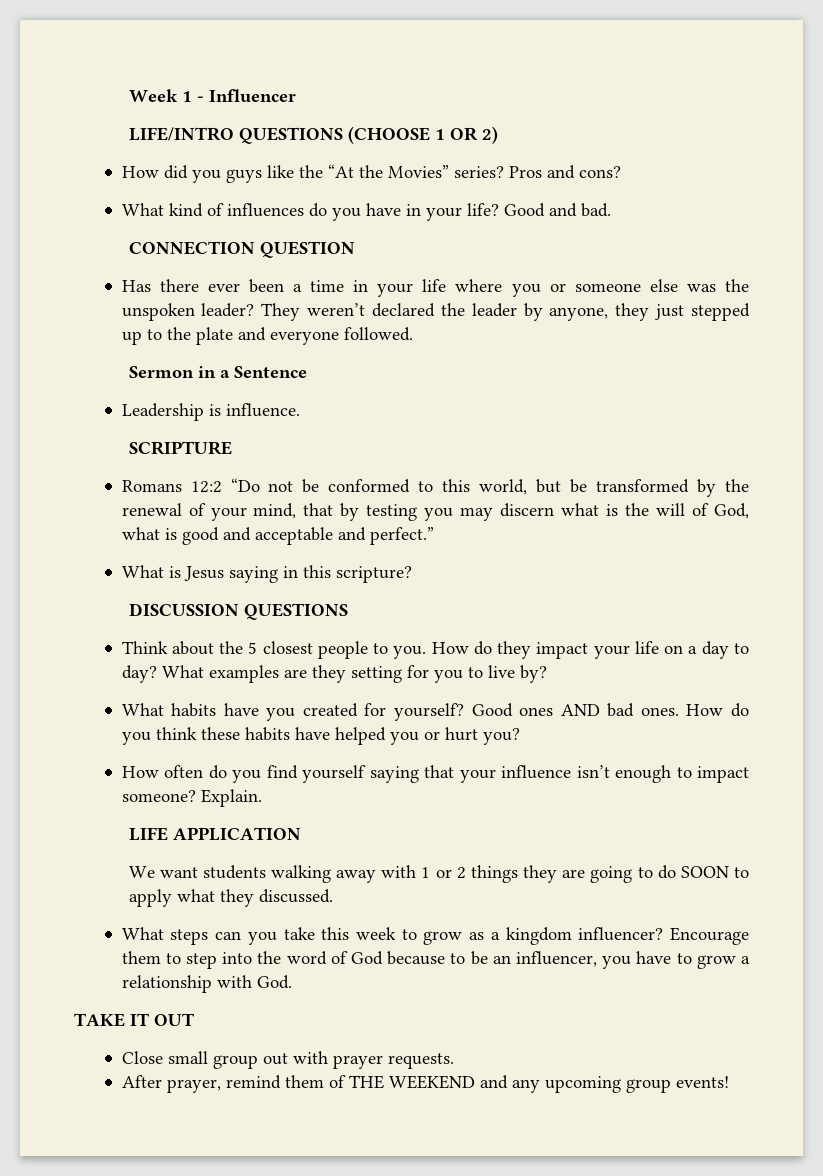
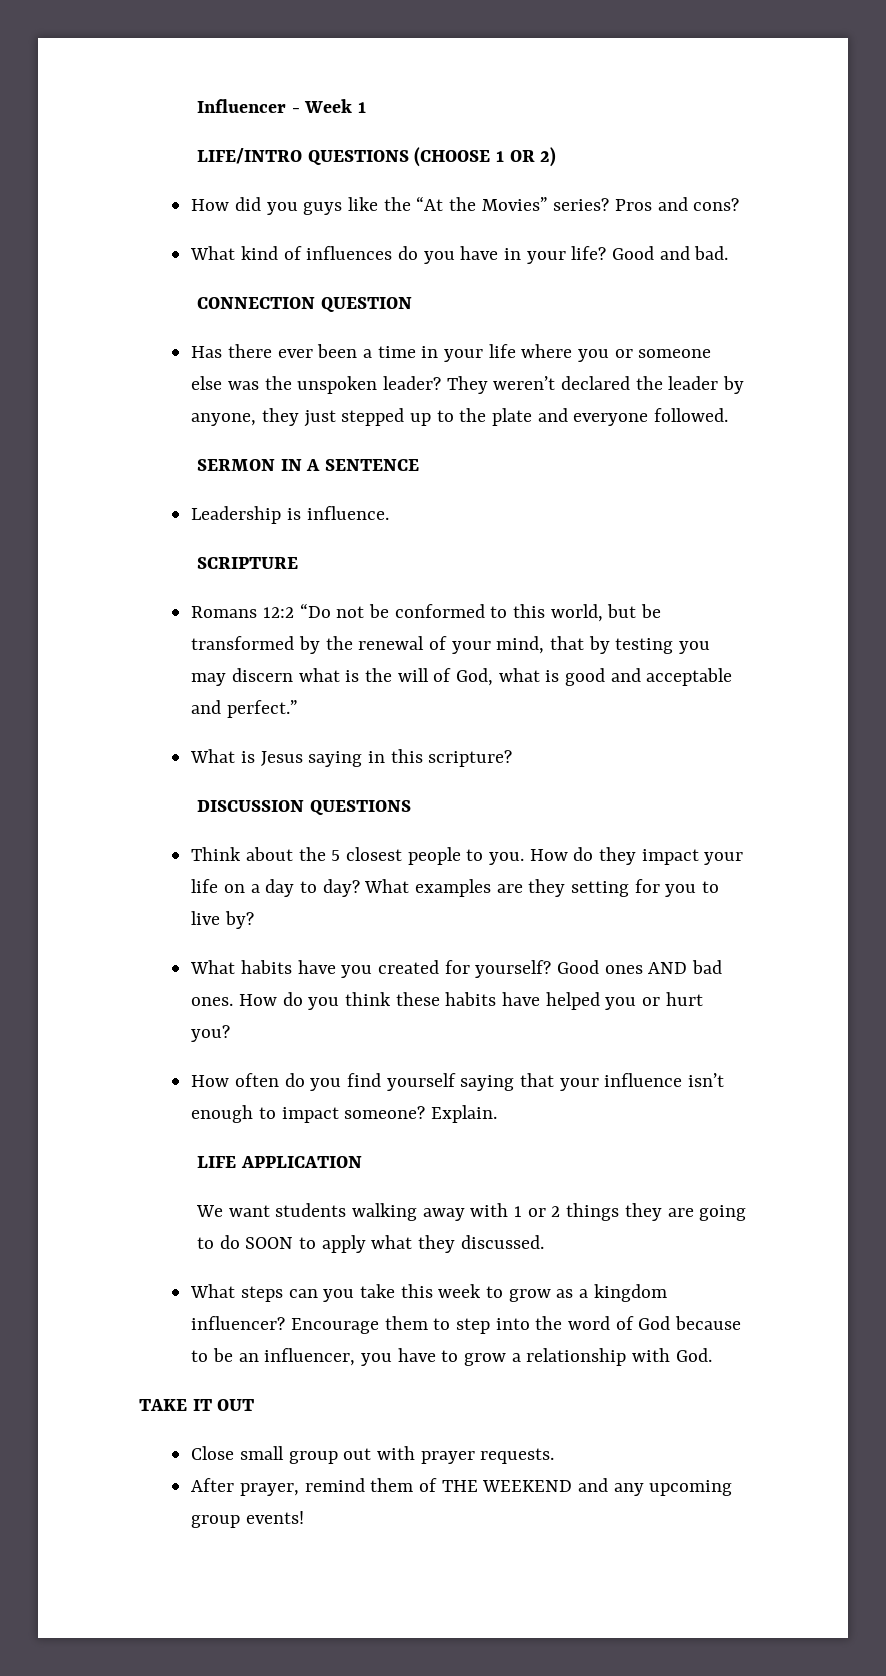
- Week 1 - Influencer
+ Influencer - Week 1
- Sermon in a Sentence
+ SERMON IN A SENTENCE

